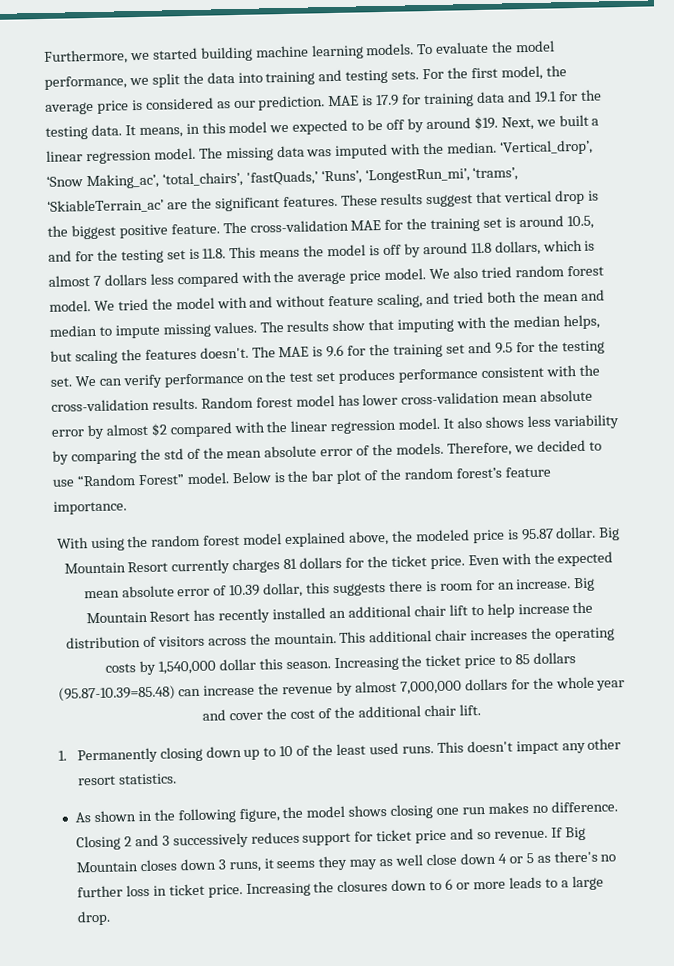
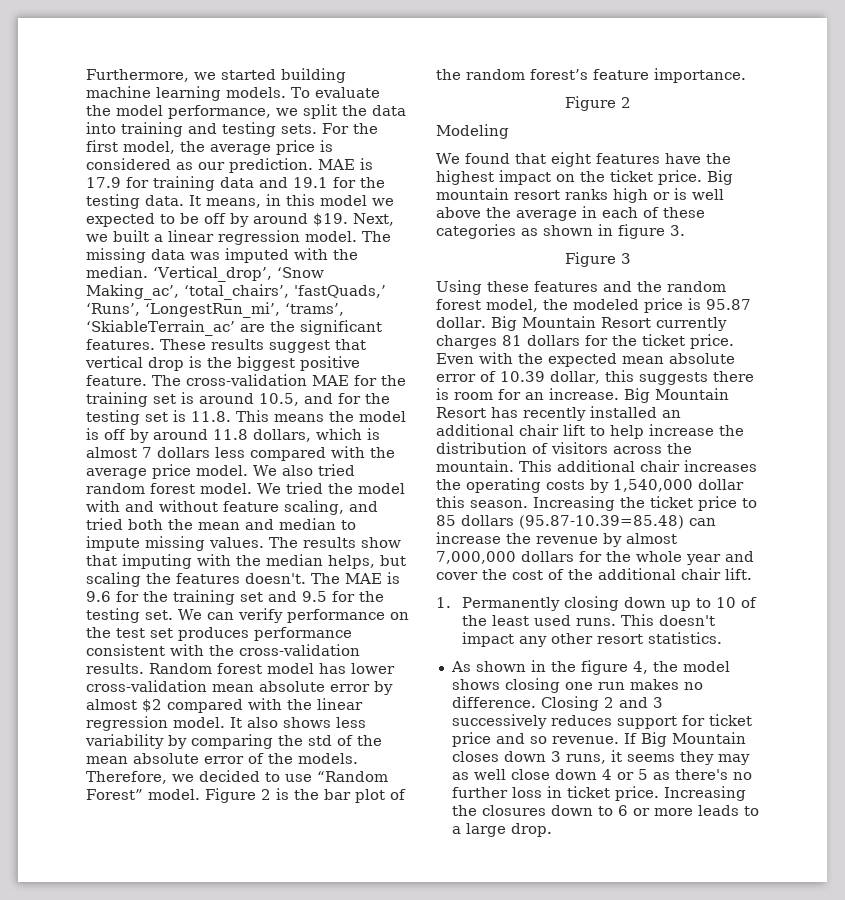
- Below is the bar plot of the random forest’s feature importance.
- With using the random forest model explained above, the modeled price is 95.87 dollar.
+ Figure 2 is the bar plot of the random forest’s feature importance.
+ Figure 2
+ Modeling
+ We found that eight features have the highest impact on the ticket price. Big mountain resort ranks high or is well above the average in each of these categories as shown in figure 3.
+ Figure 3
+ Using these features and the random forest model, the modeled price is 95.87 dollar.
- As shown in the following figure, the model shows closing one run makes no difference.
+ As shown in the figure 4, the model shows closing one run makes no difference.

